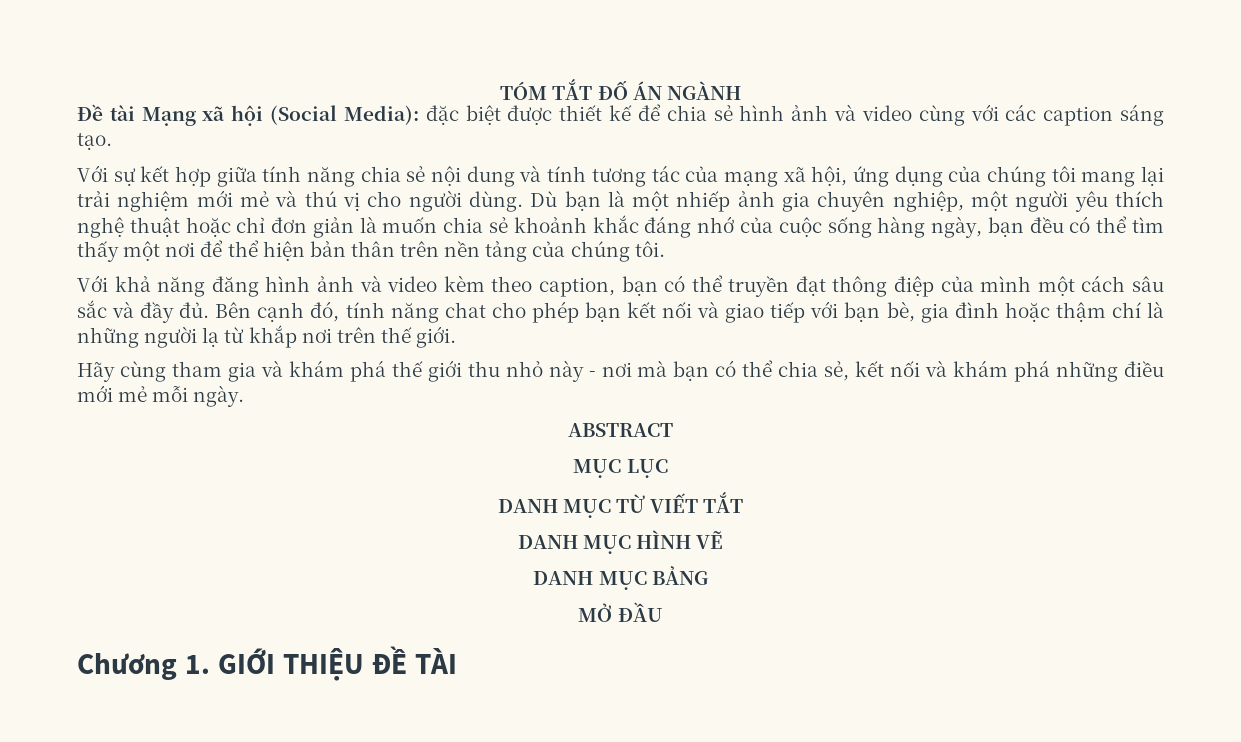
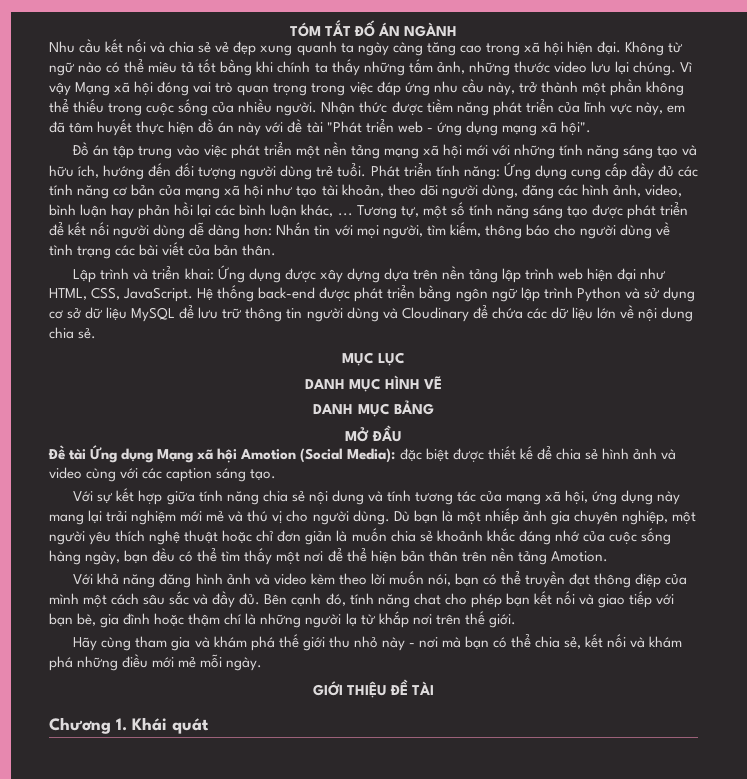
- Đề tài Mạng xã hội (Social Media): đặc biệt được thiết kế để chia sẻ hình ảnh và video cùng với các caption sáng tạo.
+ Nhu cầu kết nối và chia sẻ vẻ đẹp xung quanh ta ngày càng tăng cao trong xã hội hiện đại. Không từ ngữ nào có thể miêu tả tốt bằng khi chính ta thấy những tấm ảnh, những thước video lưu lại chúng. Vì vậy Mạng xã hội đóng vai trò quan trọng trong việc đáp ứng nhu cầu này, trở thành một phần không thể thiếu trong cuộc sống của nhiều người. Nhận thức được tiềm năng phát triển của lĩnh vực này, em đã tâm huyết thực hiện đồ án này với đề tài "Phát triển web - ứng dụng mạng xã hội".
+ Đồ án tập trung vào việc phát triển một nền tảng mạng xã hội mới với những tính năng sáng tạo và hữu ích, hướng đến đối tượng người dùng trẻ tuổi. Phát triển tính năng: Ứng dụng cung cấp đầy đủ các tính năng cơ bản của mạng xã hội như tạo tài khoản, theo dõi người dùng, đăng các hình ảnh, video, bình luận hay phản hồi lại các bình luận khác, ... Tương tự, một số tính năng sáng tạo được phát triển để kết nối người dùng dễ dàng hơn: Nhắn tin với mọi người, tìm kiếm, thông báo cho người dùng về tình trạng các bài viết của bản thân.
+ Lập trình và triển khai: Ứng dụng được xây dựng dựa trên nền tảng lập trình web hiện đại như HTML, CSS, JavaScript. Hệ thống back-end được phát triển bằng ngôn ngữ lập trình Python và sử dụng cơ sở dữ liệu MySQL để lưu trữ thông tin người dùng và Cloudinary để chứa các dữ liệu lớn về nội dung chia sẻ.
+ MỤC LỤC
+ DANH MỤC HÌNH VẼ
+ DANH MỤC BẢNG
+ MỞ ĐẦU
+ Đề tài Ứng dụng Mạng xã hội Amotion (Social Media): đặc biệt được thiết kế để chia sẻ hình ảnh và video cùng với các caption sáng tạo.
- Với sự kết hợp giữa tính năng chia sẻ nội dung và tính tương tác của mạng xã hội, ứng dụng của chúng tôi mang lại trải nghiệm mới mẻ và thú vị cho người dùng.
+ Với sự kết hợp giữa tính năng chia sẻ nội dung và tính tương tác của mạng xã hội, ứng dụng này mang lại trải nghiệm mới mẻ và thú vị cho người dùng.
- Dù bạn là một nhiếp ảnh gia chuyên nghiệp, một người yêu thích nghệ thuật hoặc chỉ đơn giản là muốn chia sẻ khoảnh khắc đáng nhớ của cuộc sống hàng ngày, bạn đều có thể tìm thấy một nơi để thể hiện bản thân trên nền tảng của chúng tôi.
+ Dù bạn là một nhiếp ảnh gia chuyên nghiệp, một người yêu thích nghệ thuật hoặc chỉ đơn giản là muốn chia sẻ khoảnh khắc đáng nhớ của cuộc sống hàng ngày, bạn đều có thể tìm thấy một nơi để thể hiện bản thân trên nền tảng Amotion.
- Với khả năng đăng hình ảnh và video kèm theo caption, bạn có thể truyền đạt thông điệp của mình một cách sâu sắc và đầy đủ.
+ Với khả năng đăng hình ảnh và video kèm theo lời muốn nói, bạn có thể truyền đạt thông điệp của mình một cách sâu sắc và đầy đủ.
- ABSTRACT
- MỤC LỤC
- DANH MỤC TỪ VIẾT TẮT
- DANH MỤC HÌNH VẼ
- DANH MỤC BẢNG
- MỞ ĐẦU
- Chương 1. GIỚI THIỆU ĐỀ TÀI
+ GIỚI THIỆU ĐỀ TÀI
+ Chương 1. Khái quát

